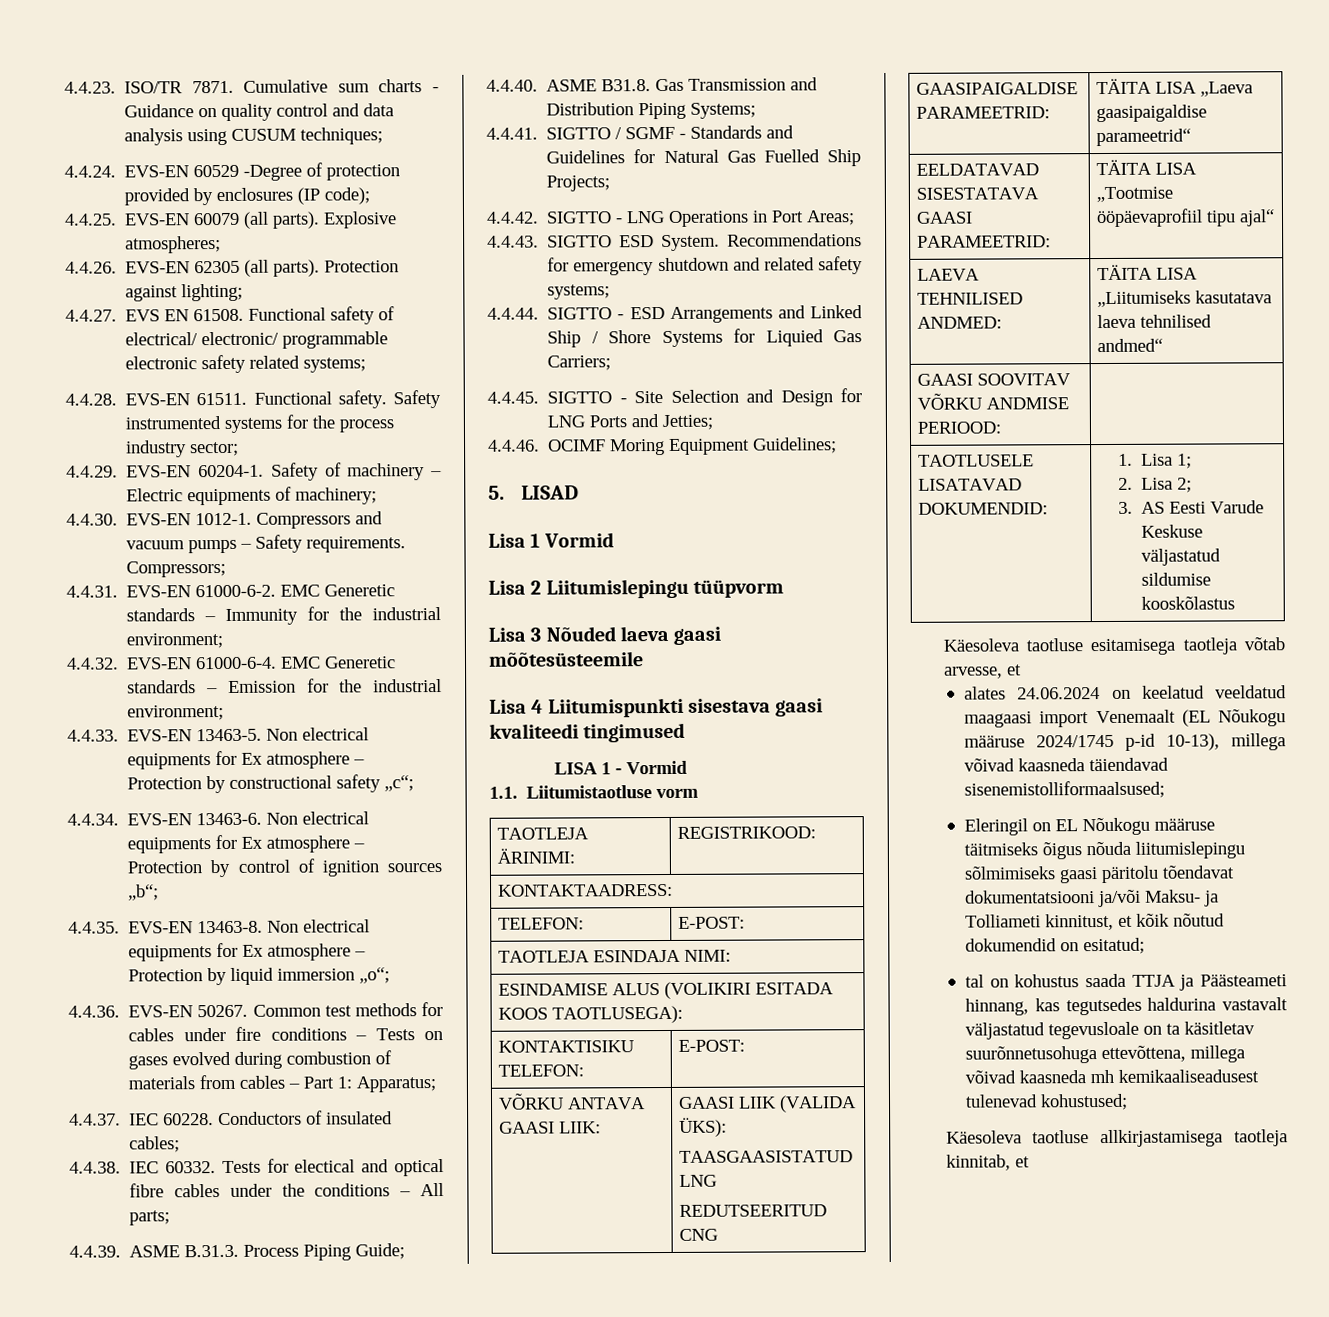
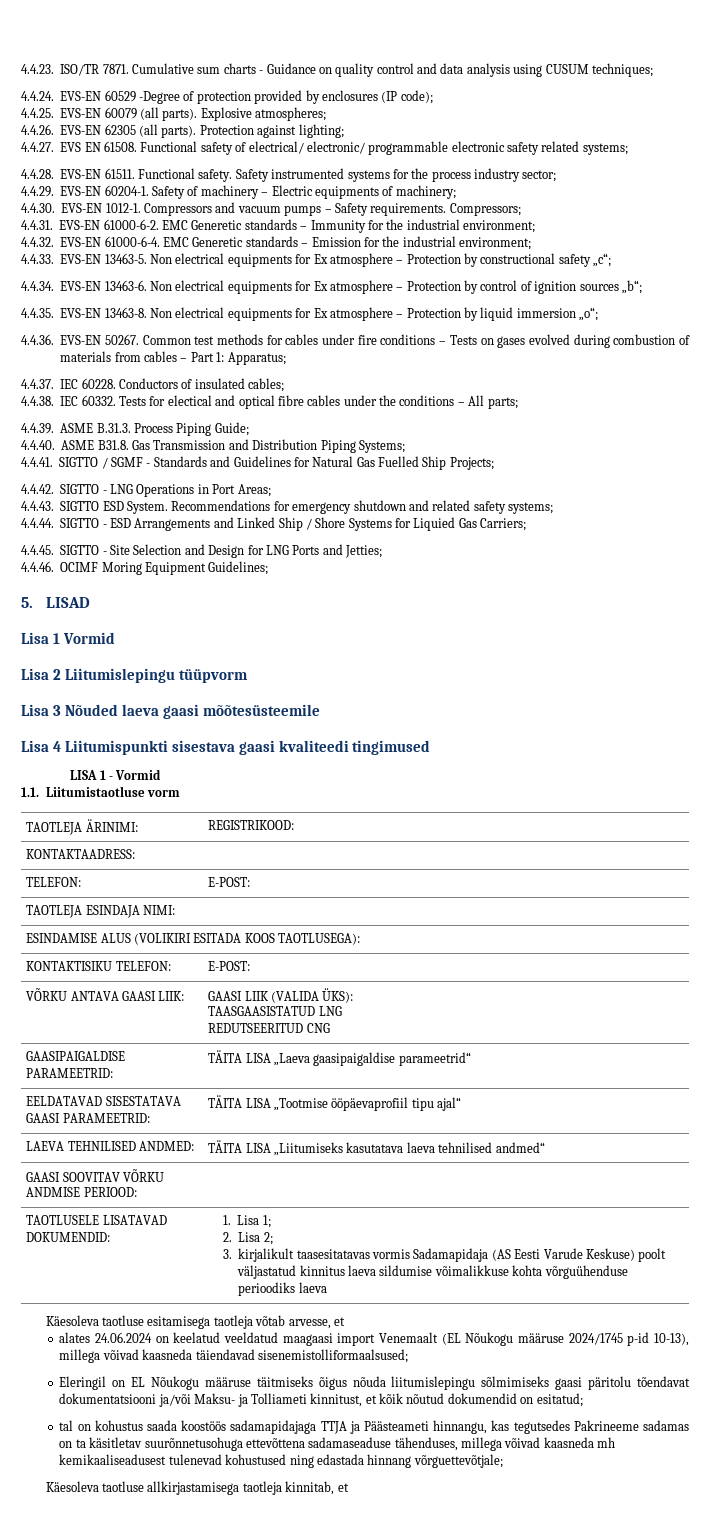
  TAOTLUSELE LISATAVAD DOKUMENDID: | 1. Lisa 1;
  2. Lisa 2;
- 3. AS Eesti Varude Keskuse väljastatud sildumise kooskõlastus
+ 3. kirjalikult taasesitatavas vormis Sadamapidaja (AS Eesti Varude Keskuse) poolt väljastatud kinnitus laeva sildumise võimalikkuse kohta võrguühenduse perioodiks laeva
- tal on kohustus saada TTJA ja Päästeameti hinnang, kas tegutsedes haldurina vastavalt väljastatud tegevusloale on ta käsitletav suurõnnetusohuga ettevõttena, millega võivad kaasneda mh kemikaaliseadusest tulenevad kohustused;
+ tal on kohustus saada koostöös sadamapidajaga TTJA ja Päästeameti hinnangu, kas tegutsedes Pakrineeme sadamas on ta käsitletav suurõnnetusohuga ettevõttena sadamaseaduse tähenduses, millega võivad kaasneda mh kemikaaliseadusest tulenevad kohustused ning edastada hinnang võrguettevõtjale;

